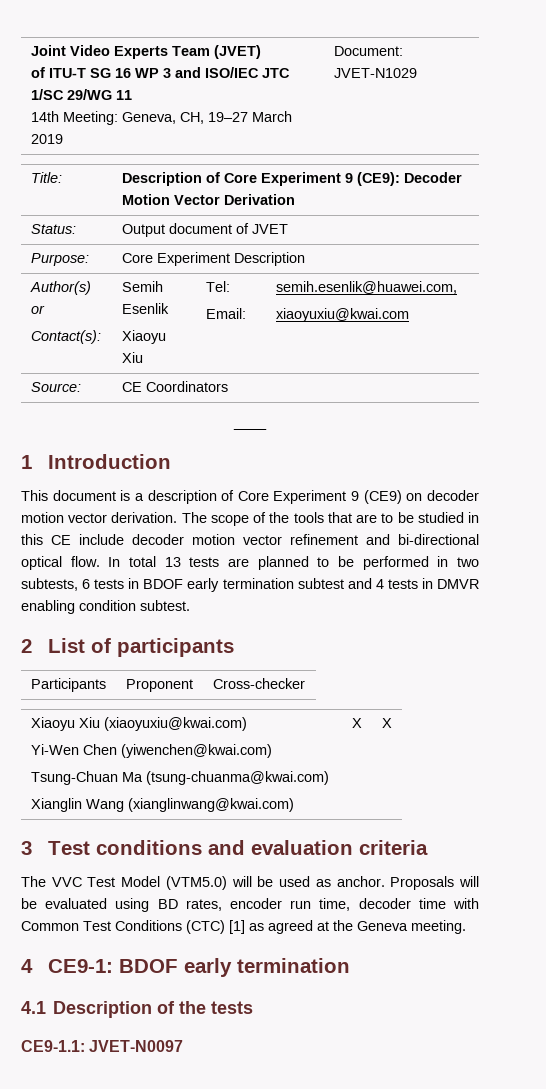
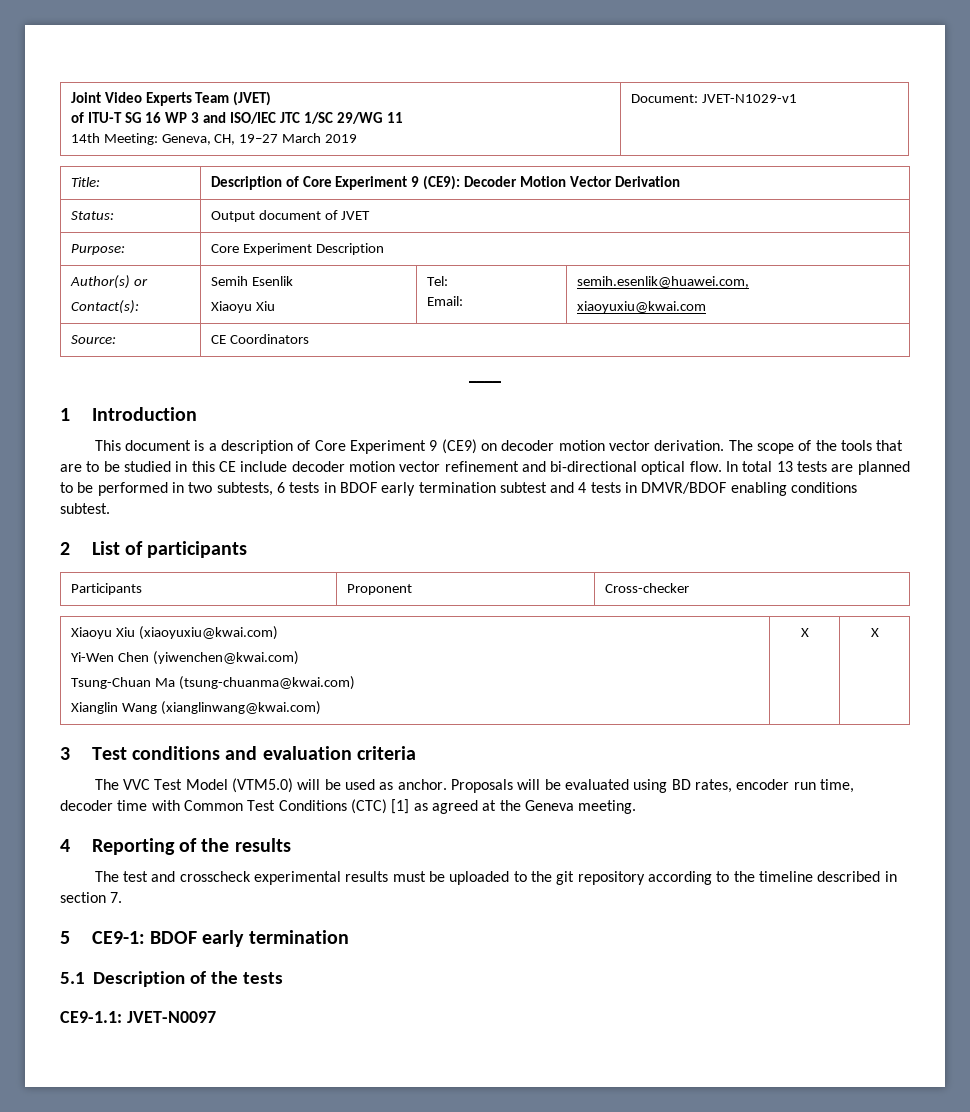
  Joint Video Experts Team (JVET)
  of ITU-T SG 16 WP 3 and ISO/IEC JTC 1/SC 29/WG 11
- 14th Meeting: Geneva, CH, 19–27 March 2019 | Document: JVET-N1029
+ 14th Meeting: Geneva, CH, 19–27 March 2019 | Document: JVET-N1029-v1
- In total 13 tests are planned to be performed in two subtests, 6 tests in BDOF early termination subtest and 4 tests in DMVR enabling condition subtest.
+ In total 13 tests are planned to be performed in two subtests, 6 tests in BDOF early termination subtest and 4 tests in DMVR/BDOF enabling conditions subtest.
- 4 CE9-1: BDOF early termination
+ 4 Reporting of the results
+ The test and crosscheck experimental results must be uploaded to the git repository according to the timeline described in section 7.
+ 5 CE9-1: BDOF early termination
- 4.1 Description of the tests
+ 5.1 Description of the tests

